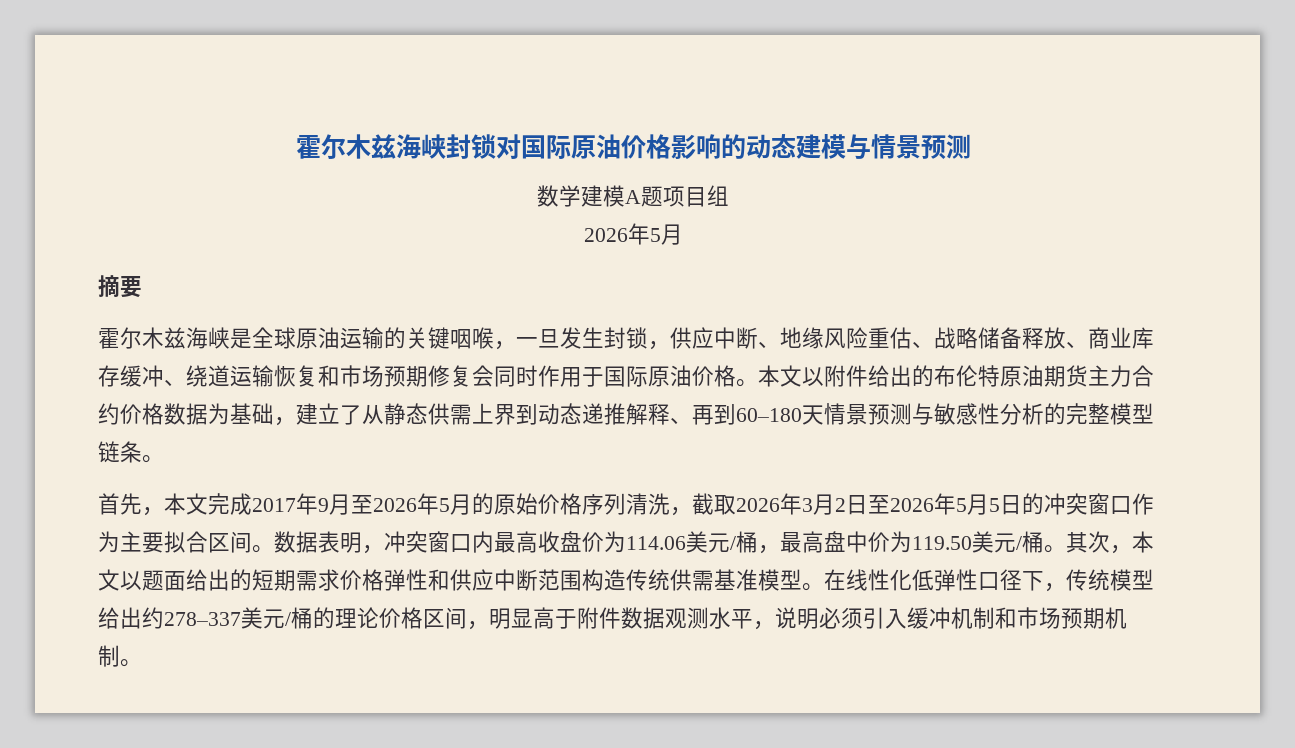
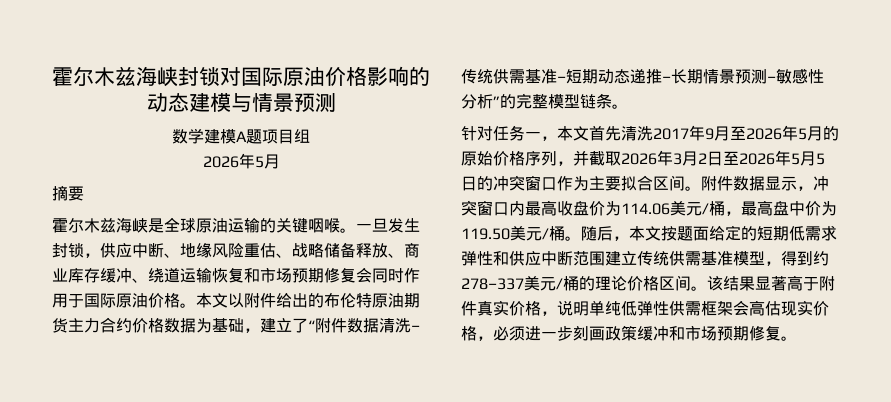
- 霍尔木兹海峡是全球原油运输的关键咽喉，一旦发生封锁，供应中断、地缘风险重估、战略储备释放、商业库存缓冲、绕道运输恢复和市场预期修复会同时作用于国际原油价格。
+ 霍尔木兹海峡是全球原油运输的关键咽喉。一旦发生封锁，供应中断、地缘风险重估、战略储备释放、商业库存缓冲、绕道运输恢复和市场预期修复会同时作用于国际原油价格。
- 本文以附件给出的布伦特原油期货主力合约价格数据为基础，建立了从静态供需上界到动态递推解释、再到60–180天情景预测与敏感性分析的完整模型链条。
+ 本文以附件给出的布伦特原油期货主力合约价格数据为基础，建立了“附件数据清洗–传统供需基准–短期动态递推–长期情景预测–敏感性分析”的完整模型链条。
- 首先，本文完成2017年9月至2026年5月的原始价格序列清洗，截取2026年3月2日至2026年5月5日的冲突窗口作为主要拟合区间。
+ 针对任务一，本文首先清洗2017年9月至2026年5月的原始价格序列，并截取2026年3月2日至2026年5月5日的冲突窗口作为主要拟合区间。
- 数据表明，冲突窗口内最高收盘价为114.06美元/桶，最高盘中价为119.50美元/桶。
+ 附件数据显示，冲突窗口内最高收盘价为114.06美元/桶，最高盘中价为119.50美元/桶。
- 其次，本文以题面给出的短期需求价格弹性和供应中断范围构造传统供需基准模型。在线性化低弹性口径下，传统模型给出约278–337美元/桶的理论价格区间，明显高于附件数据观测水平，说明必须引入缓冲机制和市场预期机制。
+ 随后，本文按题面给定的短期低需求弹性和供应中断范围建立传统供需基准模型，得到约278–337美元/桶的理论价格区间。该结果显著高于附件真实价格，说明单纯低弹性供需框架会高估现实价格，必须进一步刻画政策缓冲和市场预期修复。

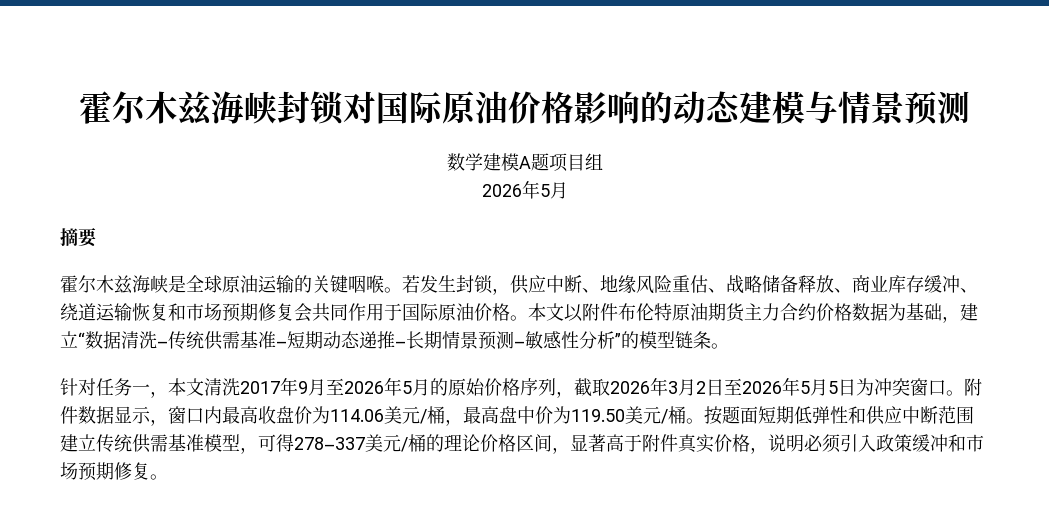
- 一旦发生封锁，供应中断、地缘风险重估、战略储备释放、商业库存缓冲、绕道运输恢复和市场预期修复会同时作用于国际原油价格。
+ 若发生封锁，供应中断、地缘风险重估、战略储备释放、商业库存缓冲、绕道运输恢复和市场预期修复会共同作用于国际原油价格。
- 本文以附件给出的布伦特原油期货主力合约价格数据为基础，建立了“附件数据清洗–传统供需基准–短期动态递推–长期情景预测–敏感性分析”的完整模型链条。
+ 本文以附件布伦特原油期货主力合约价格数据为基础，建立“数据清洗–传统供需基准–短期动态递推–长期情景预测–敏感性分析”的模型链条。
- 针对任务一，本文首先清洗2017年9月至2026年5月的原始价格序列，并截取2026年3月2日至2026年5月5日的冲突窗口作为主要拟合区间。
+ 针对任务一，本文清洗2017年9月至2026年5月的原始价格序列，截取2026年3月2日至2026年5月5日为冲突窗口。
- 附件数据显示，冲突窗口内最高收盘价为114.06美元/桶，最高盘中价为119.50美元/桶。
+ 附件数据显示，窗口内最高收盘价为114.06美元/桶，最高盘中价为119.50美元/桶。
- 随后，本文按题面给定的短期低需求弹性和供应中断范围建立传统供需基准模型，得到约278–337美元/桶的理论价格区间。该结果显著高于附件真实价格，说明单纯低弹性供需框架会高估现实价格，必须进一步刻画政策缓冲和市场预期修复。
+ 按题面短期低弹性和供应中断范围建立传统供需基准模型，可得278–337美元/桶的理论价格区间，显著高于附件真实价格，说明必须引入政策缓冲和市场预期修复。

